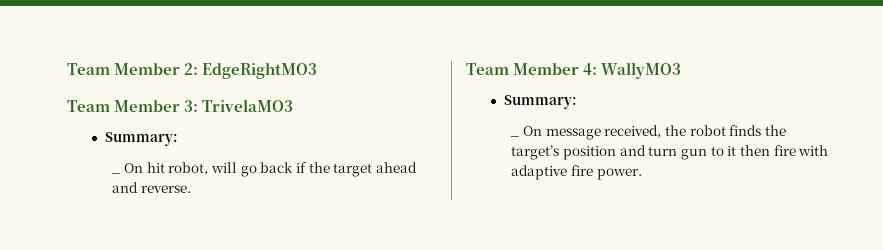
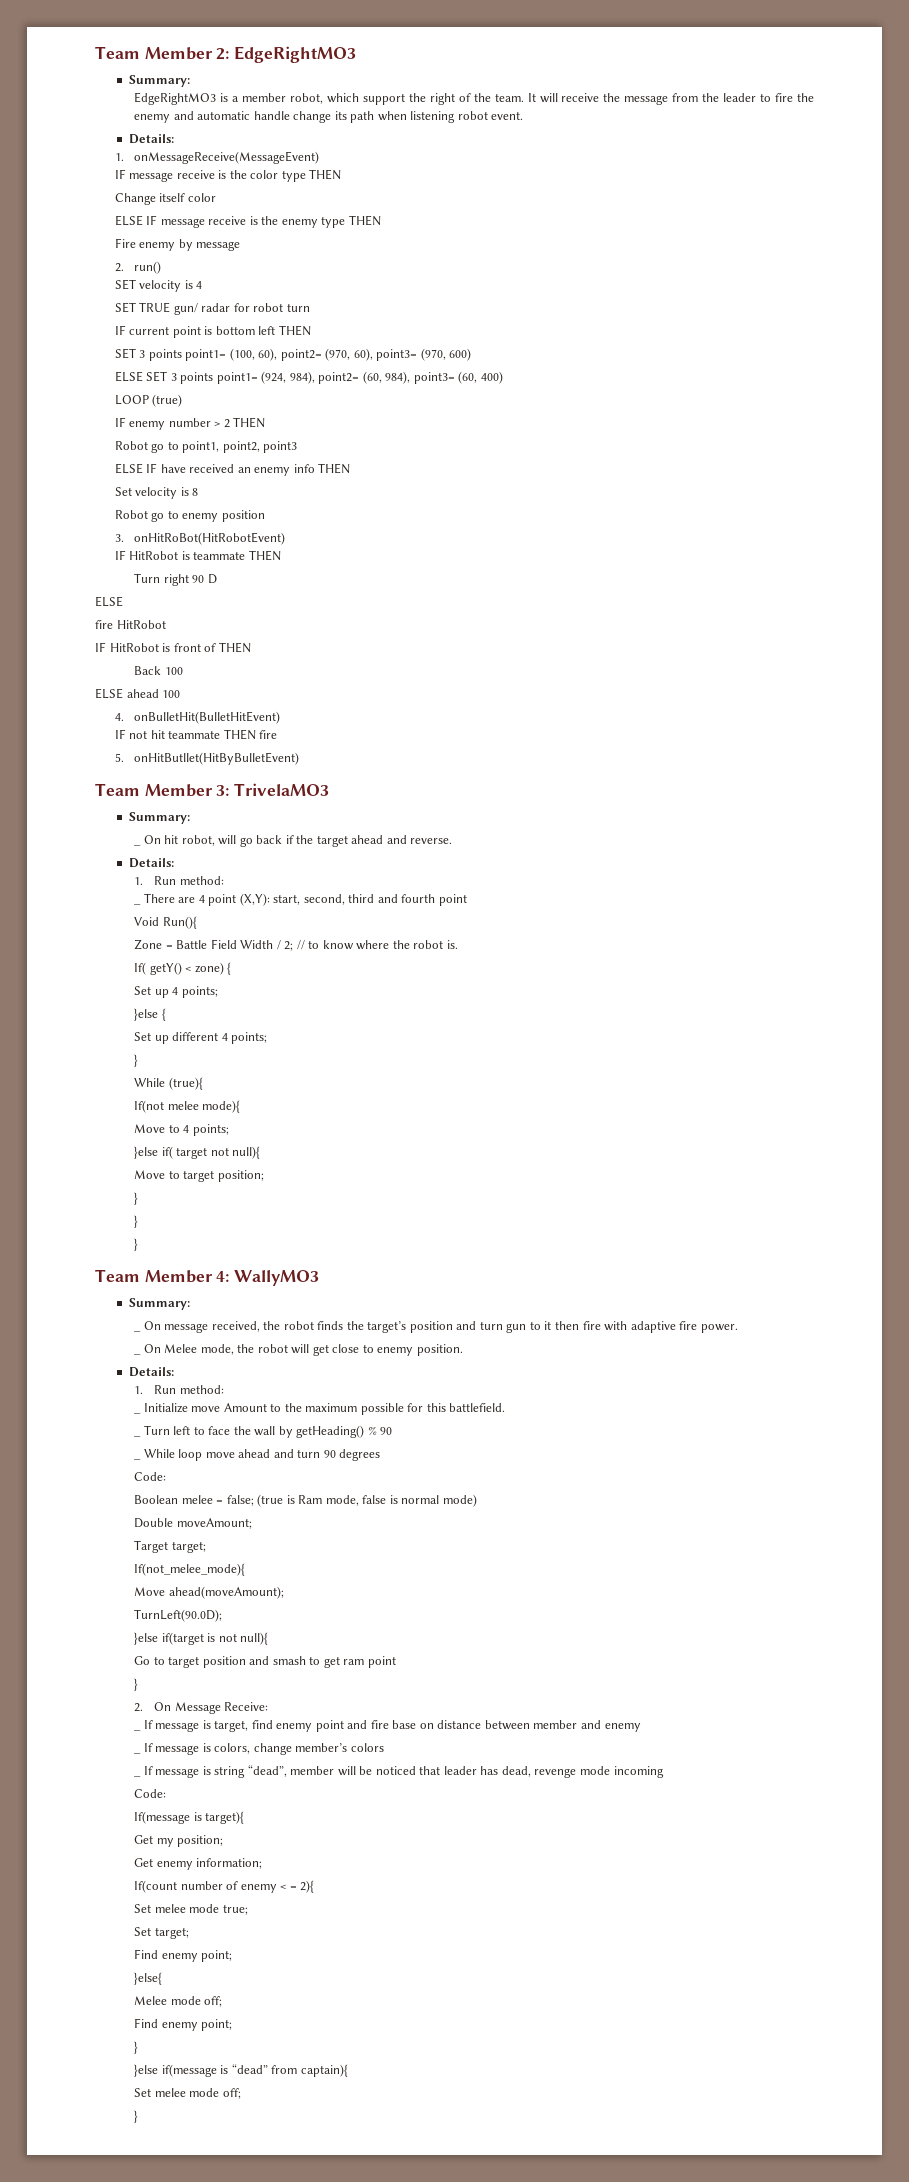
  Team Member 2: EdgeRightMO3
+ Summary:
+ EdgeRightMO3 is a member robot, which support the right of the team. It will receive the message from the leader to fire the enemy and automatic handle change its path when listening robot event.
+ Details:
+ 1. onMessageReceive(MessageEvent)
+ IF message receive is the color type THEN
+ Change itself color
+ ELSE IF message receive is the enemy type THEN
+ Fire enemy by message
+ 2. run()
+ SET velocity is 4
+ SET TRUE gun/ radar for robot turn
+ IF current point is bottom left THEN
+ SET 3 points point1= (100, 60), point2= (970, 60), point3= (970, 600)
+ ELSE SET 3 points point1= (924, 984), point2= (60, 984), point3= (60, 400)
+ LOOP (true)
+ IF enemy number > 2 THEN
+ Robot go to point1, point2, point3
+ ELSE IF have received an enemy info THEN
+ Set velocity is 8
+ Robot go to enemy position
+ 3. onHitRoBot(HitRobotEvent)
+ IF HitRobot is teammate THEN
+ Turn right 90 D
+ ELSE
+ fire HitRobot
+ IF HitRobot is front of THEN
+ Back 100
+ ELSE ahead 100
+ 4. onBulletHit(BulletHitEvent)
+ IF not hit teammate THEN fire
+ 5. onHitButllet(HitByBulletEvent)
  _ On hit robot, will go back if the target ahead and reverse.
+ Details:
+ 1. Run method:
+ _ There are 4 point (X,Y): start, second, third and fourth point
+ Void Run(){
+ Zone = Battle Field Width / 2; // to know where the robot is.
+ If( getY() < zone) {
+ Set up 4 points;
+ }else {
+ Set up different 4 points;
+ }
+ While (true){
+ If(not melee mode){
+ Move to 4 points;
+ }else if( target not null){
+ Move to target position;
+ }
+ }
+ }
+ _ On Melee mode, the robot will get close to enemy position.
+ Details:
+ 1. Run method:
+ _ Initialize move Amount to the maximum possible for this battlefield.
+ _ Turn left to face the wall by getHeading() % 90
+ _ While loop move ahead and turn 90 degrees
+ Code:
+ Boolean melee = false; (true is Ram mode, false is normal mode)
+ Double moveAmount;
+ Target target;
+ If(not_melee_mode){
+ Move ahead(moveAmount);
+ TurnLeft(90.0D);
+ }else if(target is not null){
+ Go to target position and smash to get ram point
+ }
+ 2. On Message Receive:
+ _ If message is target, find enemy point and fire base on distance between member and enemy
+ _ If message is colors, change member’s colors
+ _ If message is string “dead”, member will be noticed that leader has dead, revenge mode incoming
+ Code:
+ If(message is target){
+ Get my position;
+ Get enemy information;
+ If(count number of enemy < = 2){
+ Set melee mode true;
+ Set target;
+ Find enemy point;
+ }else{
+ Melee mode off;
+ Find enemy point;
+ }
+ }else if(message is “dead” from captain){
+ Set melee mode off;
+ }

